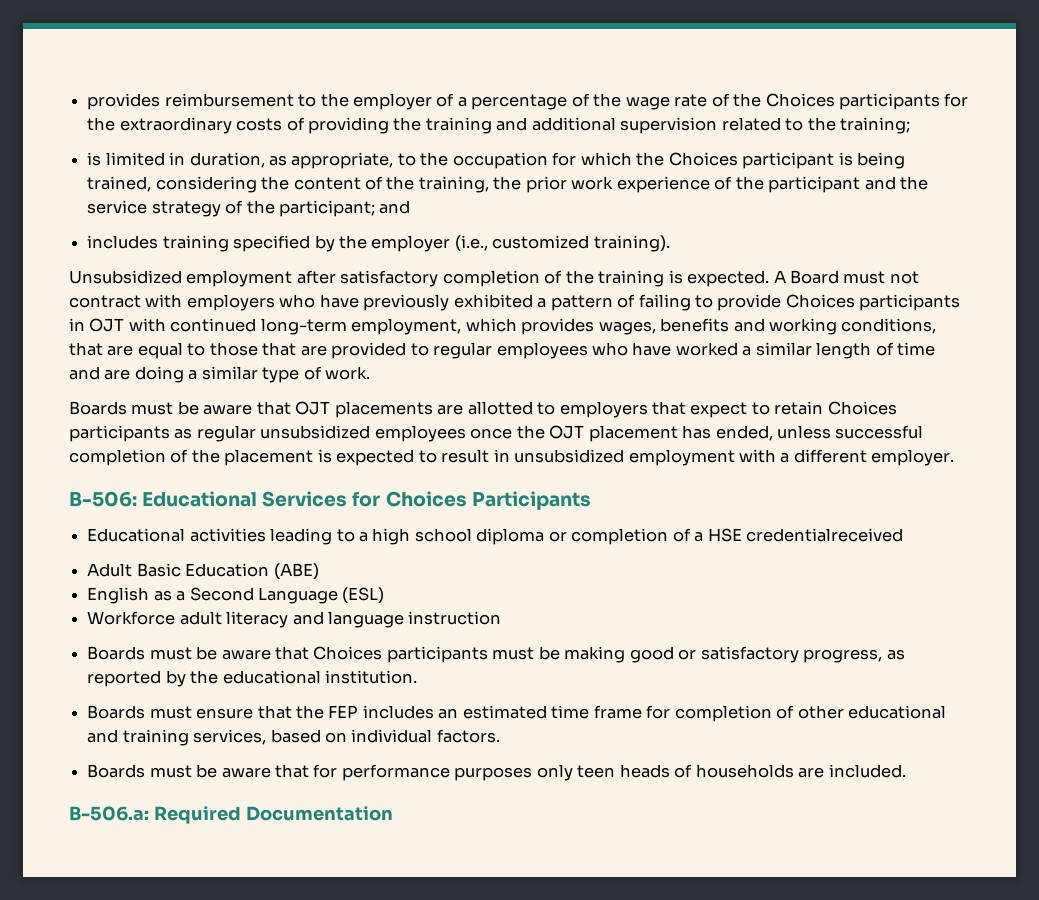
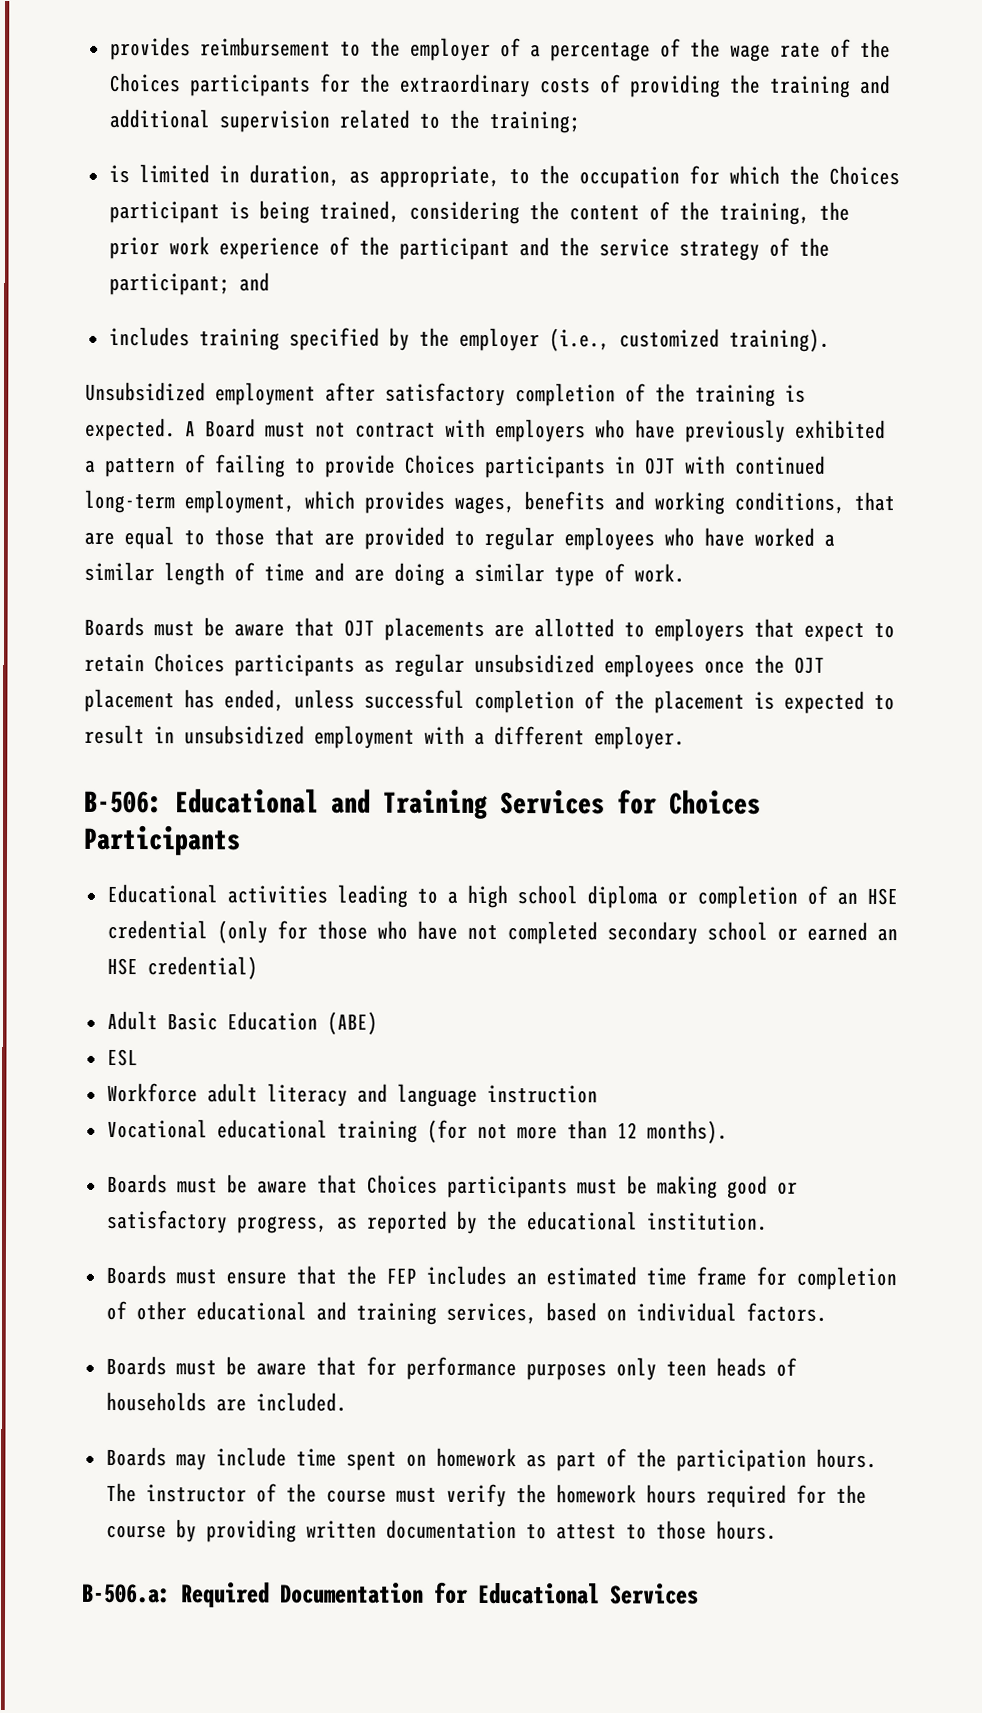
- B-506: Educational Services for Choices Participants
+ B-506: Educational and Training Services for Choices Participants
- Educational activities leading to a high school diploma or completion of a HSE credentialreceived
+ Educational activities leading to a high school diploma or completion of an HSE credential (only for those who have not completed secondary school or earned an HSE credential)
  Adult Basic Education (ABE)
- English as a Second Language (ESL)
+ ESL
+ Vocational educational training (for not more than 12 months).
+ Boards may include time spent on homework as part of the participation hours. The instructor of the course must verify the homework hours required for the course by providing written documentation to attest to those hours.
- B-506.a: Required Documentation
+ B-506.a: Required Documentation for Educational Services

